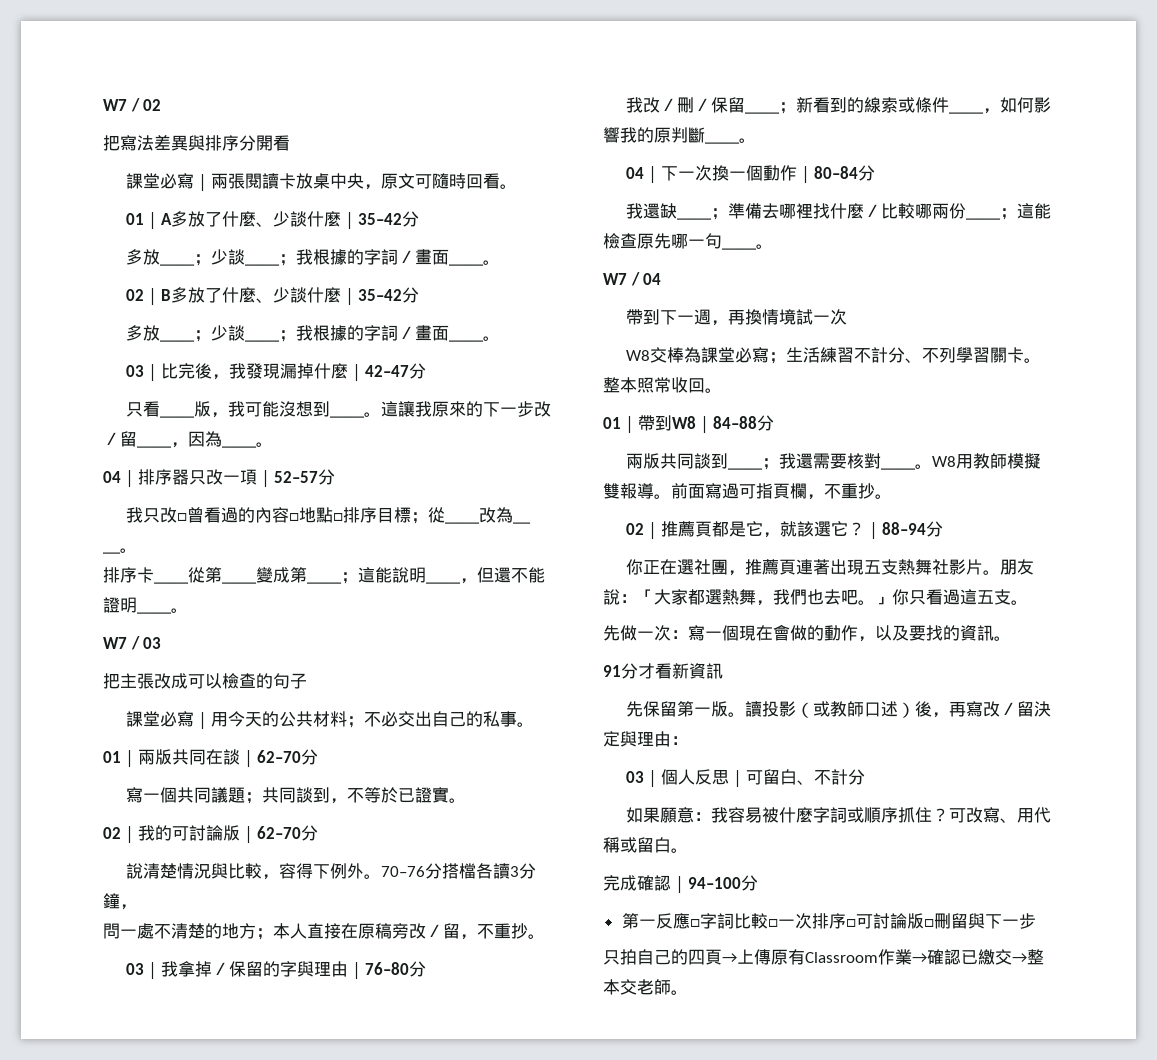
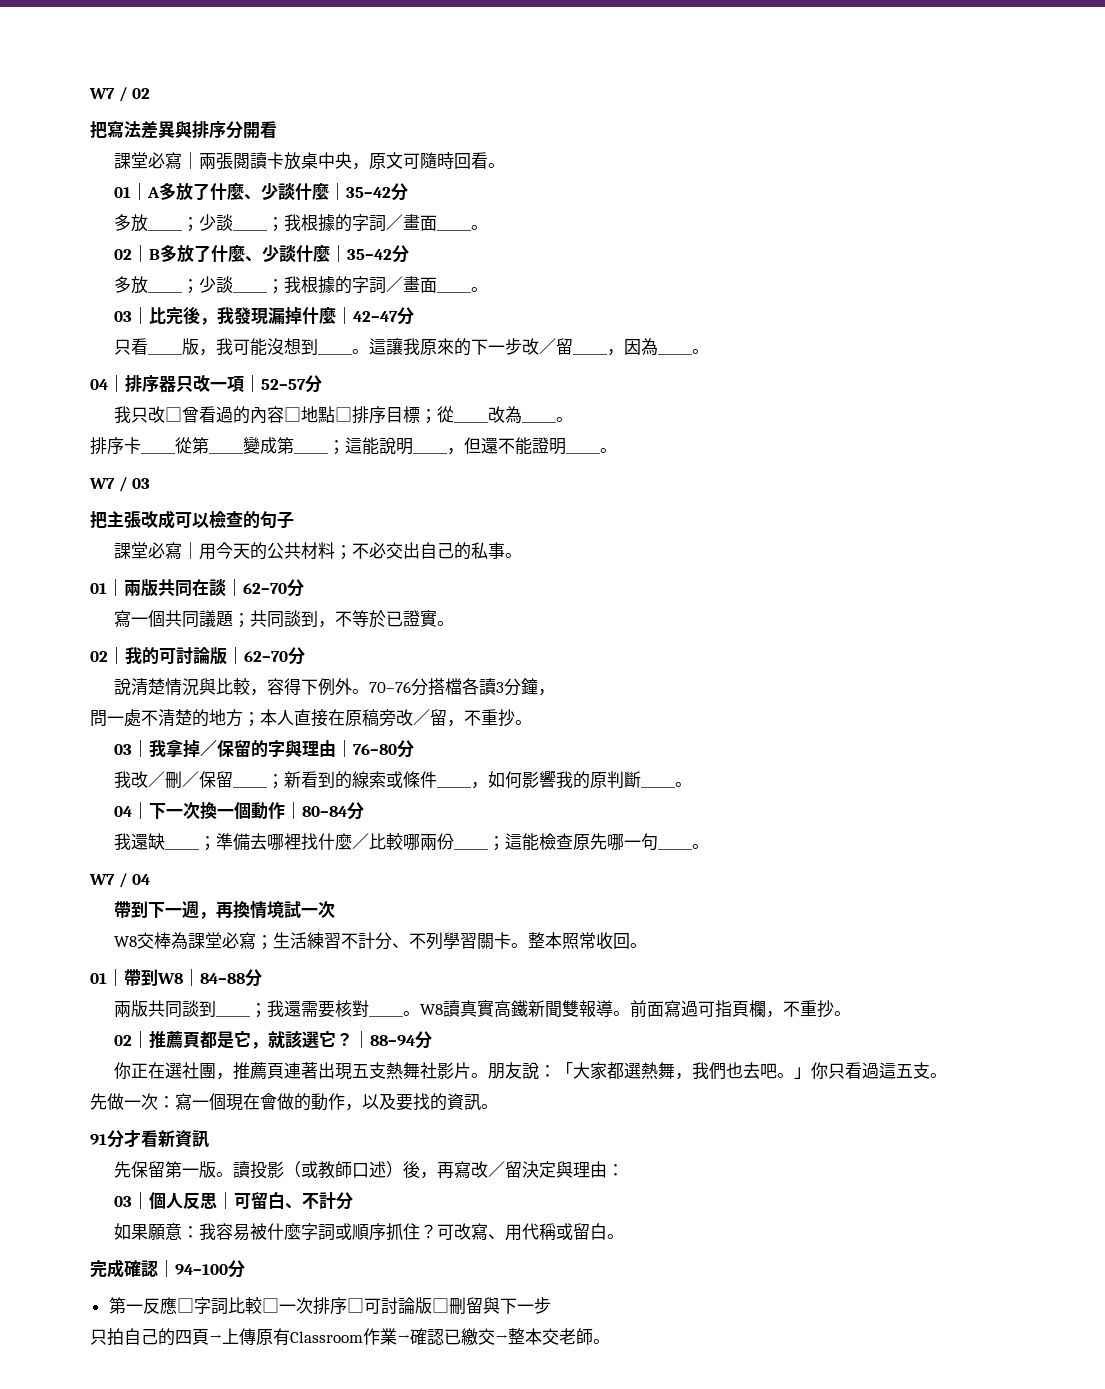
- W8用教師模擬雙報導。
+ W8讀真實高鐵新聞雙報導。

